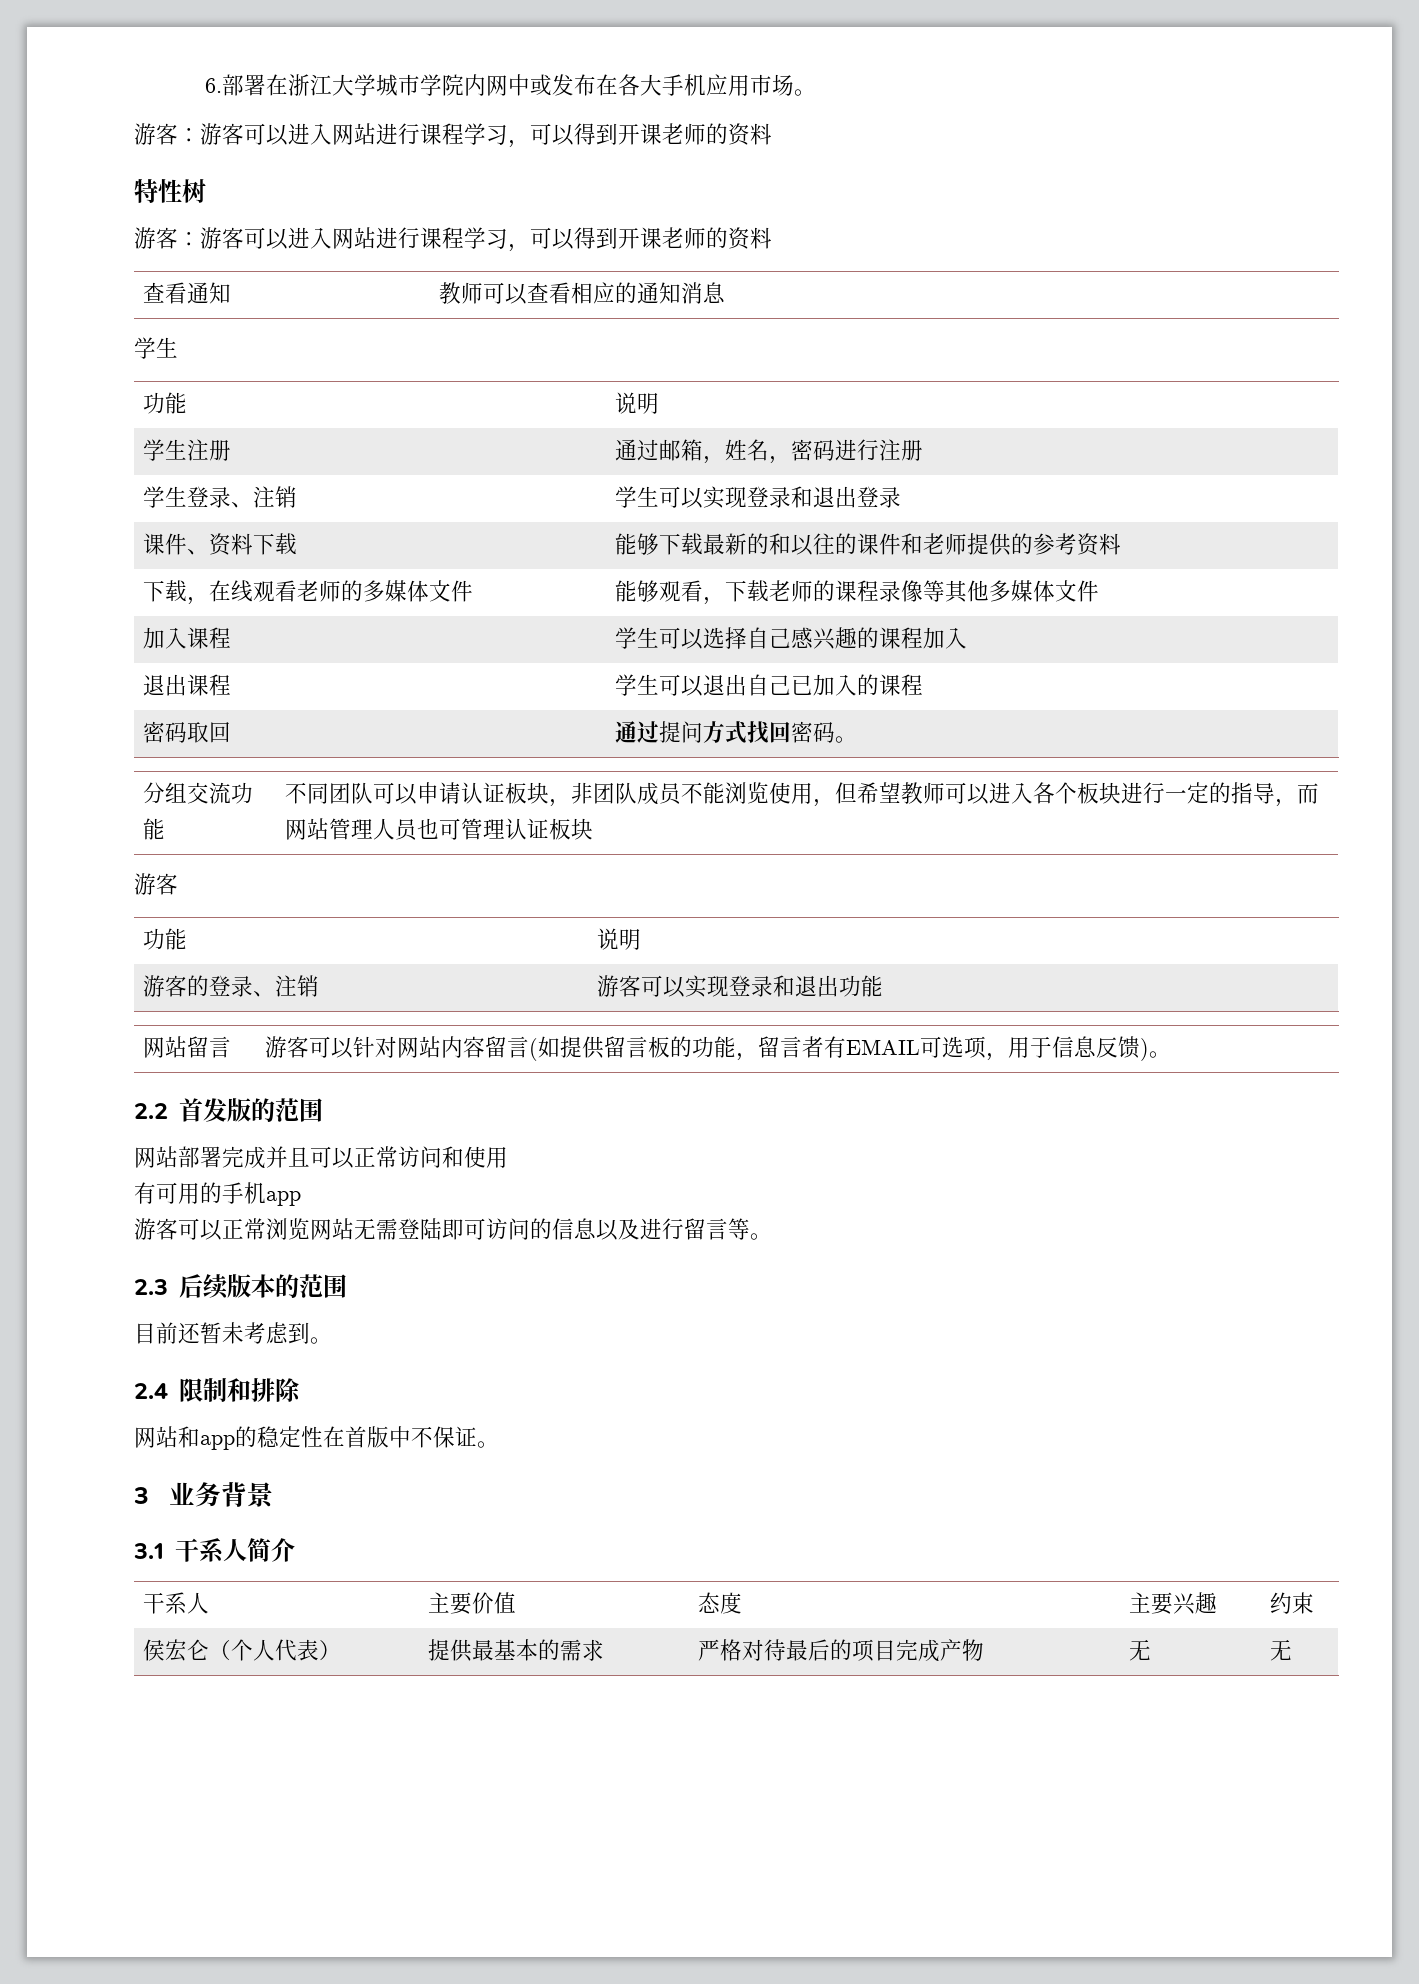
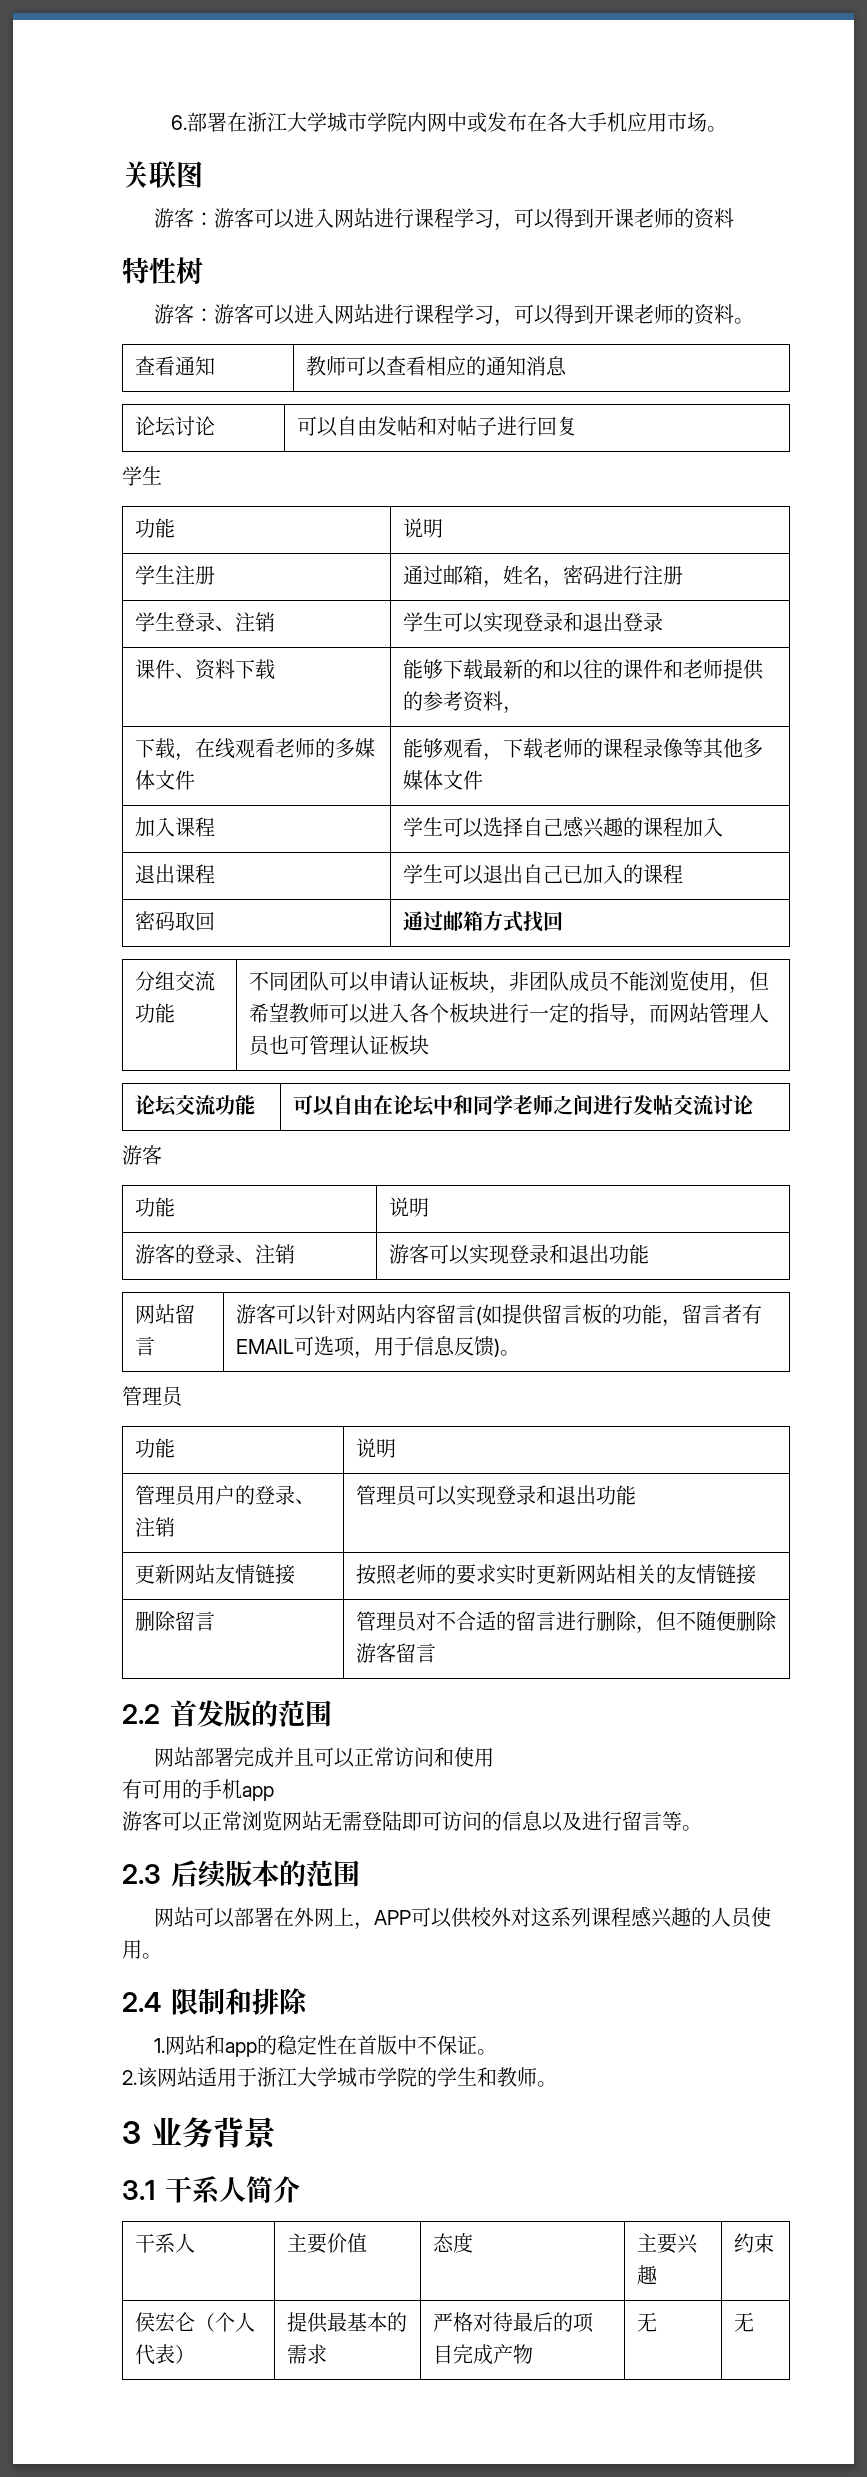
+ 关联图
  特性树
- 游客：游客可以进入网站进行课程学习，可以得到开课老师的资料
+ 游客：游客可以进入网站进行课程学习，可以得到开课老师的资料。
+ 论坛讨论 | 可以自由发帖和对帖子进行回复
- 课件、资料下载 | 能够下载最新的和以往的课件和老师提供的参考资料
+ 课件、资料下载 | 能够下载最新的和以往的课件和老师提供的参考资料，
- 密码取回 | 通过提问方式找回密码。
+ 密码取回 | 通过邮箱方式找回
+ 论坛交流功能 | 可以自由在论坛中和同学老师之间进行发帖交流讨论
  网站留言 | 游客可以针对网站内容留言(如提供留言板的功能，留言者有EMAIL可选项，用于信息反馈)。
+ 管理员
+ 功能 | 说明
+ 管理员用户的登录、注销 | 管理员可以实现登录和退出功能
+ 更新网站友情链接 | 按照老师的要求实时更新网站相关的友情链接
+ 删除留言 | 管理员对不合适的留言进行删除，但不随便删除游客留言
- 目前还暂未考虑到。
+ 网站可以部署在外网上，APP可以供校外对这系列课程感兴趣的人员使用。
- 网站和app的稳定性在首版中不保证。
+ 1.网站和app的稳定性在首版中不保证。
+ 2.该网站适用于浙江大学城市学院的学生和教师。

